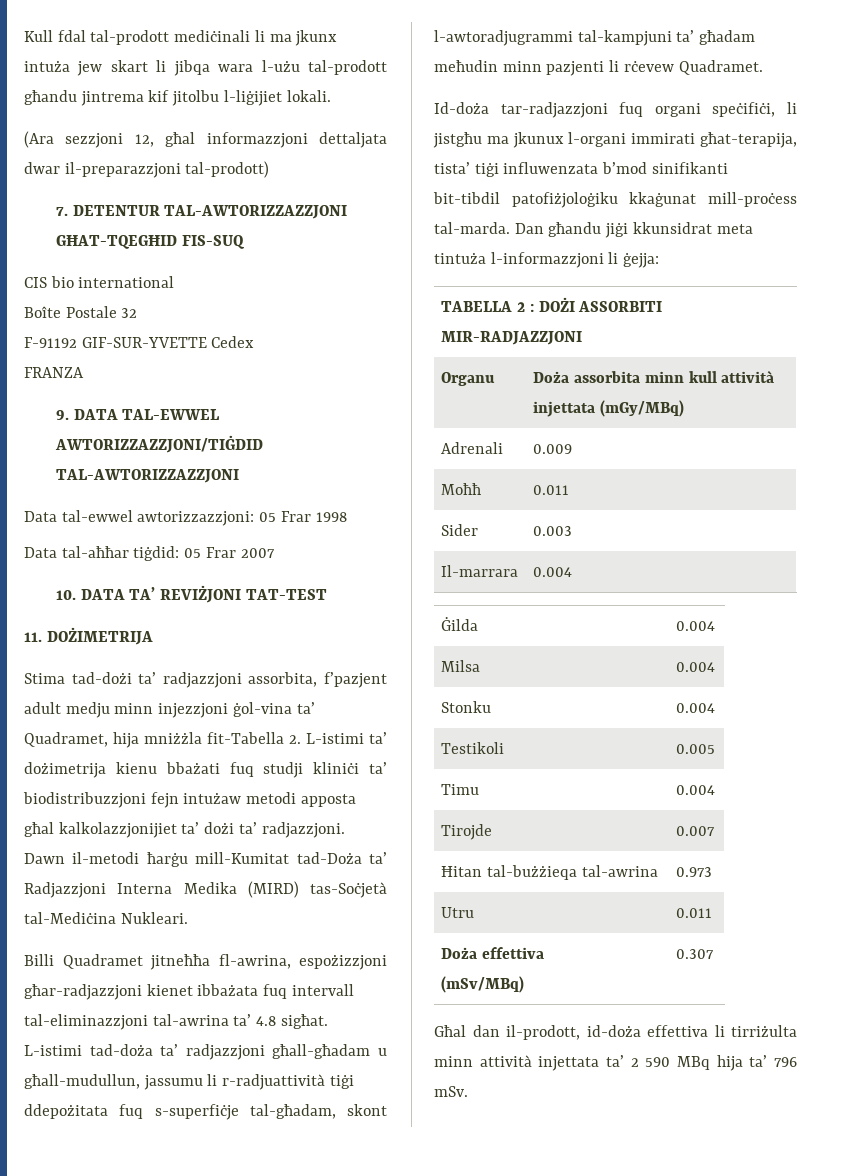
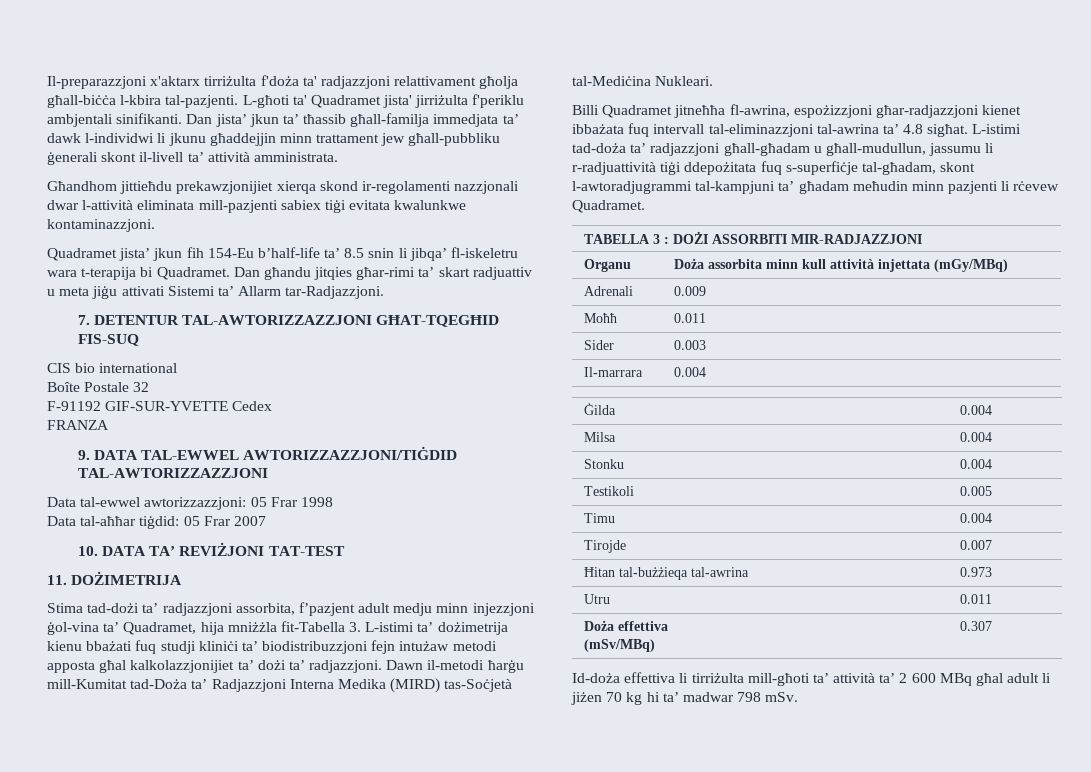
- Kull fdal tal-prodott mediċinali li ma jkunx intuża jew skart li jibqa wara l-użu tal-prodott għandu jintrema kif jitolbu l-liġijiet lokali.
- (Ara sezzjoni 12, għal informazzjoni dettaljata dwar il-preparazzjoni tal-prodott)
+ Il-preparazzjoni x'aktarx tirriżulta f'doża ta' radjazzjoni relattivament għolja għall-biċċa l-kbira tal-pazjenti. L-għoti ta' Quadramet jista' jirriżulta f'periklu ambjentali sinifikanti. Dan jista’ jkun ta’ tħassib għall-familja immedjata ta’ dawk l-individwi li jkunu għaddejjin minn trattament jew għall-pubbliku ġenerali skont il-livell ta’ attività amministrata.
+ Għandhom jittieħdu prekawzjonijiet xierqa skond ir-regolamenti nazzjonali dwar l-attività eliminata mill-pazjenti sabiex tiġi evitata kwalunkwe kontaminazzjoni.
+ Quadramet jista’ jkun fih 154-Eu b’half-life ta’ 8.5 snin li jibqa’ fl-iskeletru wara t-terapija bi Quadramet. Dan għandu jitqies għar-rimi ta’ skart radjuattiv u meta jiġu attivati Sistemi ta’ Allarm tar-Radjazzjoni.
- Stima tad-dożi ta’ radjazzjoni assorbita, f’pazjent adult medju minn injezzjoni ġol-vina ta’ Quadramet, hija mniżżla fit-Tabella 2. L-istimi ta’ dożimetrija kienu bbażati fuq studji kliniċi ta’ biodistribuzzjoni fejn intużaw metodi apposta għal kalkolazzjonijiet ta’ dożi ta’ radjazzjoni.
+ Stima tad-dożi ta’ radjazzjoni assorbita, f’pazjent adult medju minn injezzjoni ġol-vina ta’ Quadramet, hija mniżżla fit-Tabella 3. L-istimi ta’ dożimetrija kienu bbażati fuq studji kliniċi ta’ biodistribuzzjoni fejn intużaw metodi apposta għal kalkolazzjonijiet ta’ dożi ta’ radjazzjoni.
- Id-doża tar-radjazzjoni fuq organi speċifiċi, li jistgħu ma jkunux l-organi immirati għat-terapija, tista’ tiġi influwenzata b’mod sinifikanti bit-tibdil patofiżjoloġiku kkaġunat mill-proċess tal-marda. Dan għandu jiġi kkunsidrat meta tintuża l-informazzjoni li ġejja:
- TABELLA 2 : DOŻI ASSORBITI MIR-RADJAZZJONI
+ TABELLA 3 : DOŻI ASSORBITI MIR-RADJAZZJONI
- Għal dan il-prodott, id-doża effettiva li tirriżulta minn attività injettata ta’ 2 590 MBq hija ta’ 796 mSv.
+ Id-doża effettiva li tirriżulta mill-għoti ta’ attività ta’ 2 600 MBq għal adult li jiżen 70 kg hi ta’ madwar 798 mSv.

